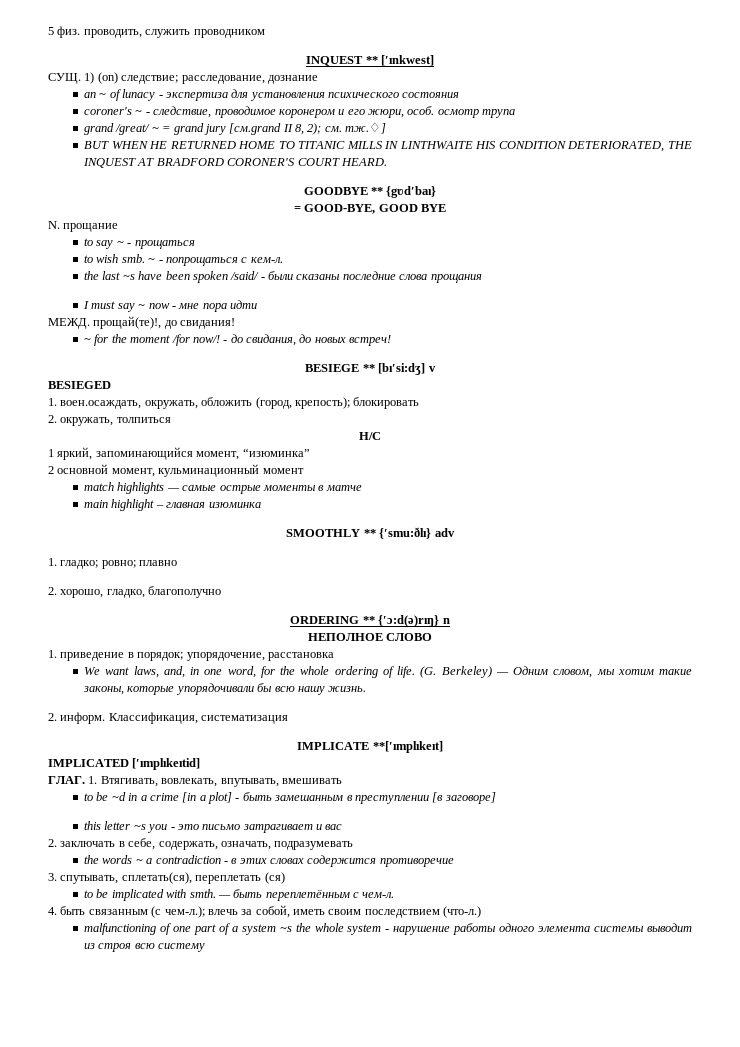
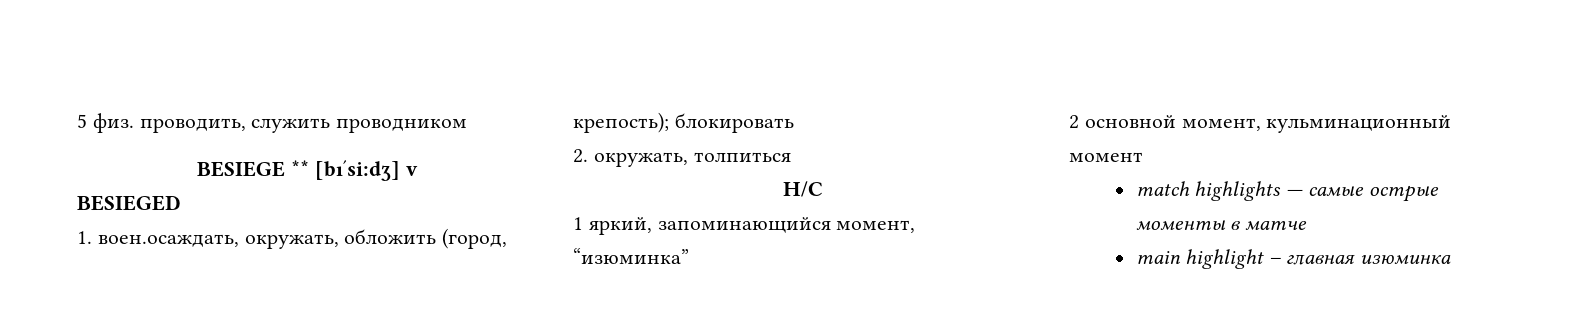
- INQUEST ** [ʹınkwest]
- СУЩ. 1) (on) следствие; расследование, дознание
- an ~ of lunacy - экспертиза для установления психического состояния
- coroner's ~ - следствие, проводимое коронером и его жюри, особ. осмотр трупа
- grand /great/ ~ = grand jury [см.grand II 8, 2); см. тж.♢]
- BUT WHEN HE RETURNED HOME TO TITANIC MILLS IN LINTHWAITE HIS CONDITION DETERIORATED, THE INQUEST AT BRADFORD CORONER'S COURT HEARD.
- GOODBYE ** {gʋdʹbaı}
- = GOOD-BYE, GOOD BYE
- N. прощание
- to say ~ - прощаться
- to wish smb. ~ - попрощаться с кем-л.
- the last ~s have been spoken /said/ - были сказаны последние слова прощания
- I must say ~ now - мне пора идти
- МЕЖД. прощай(те)!, до свидания!
- ~ for the moment /for now/! - до свидания, до новых встреч!
- SMOOTHLY ** {ʹsmu:ðlı} adv
- 1. гладко; ровно; плавно
- 2. хорошо, гладко, благополучно
- ORDERING ** {ʹɔ:d(ə)rıŋ} n
- НЕПОЛНОЕ СЛОВО
- 1. приведение в порядок; упорядочение, расстановка
- We want laws, and, in one word, for the whole ordering of life. (G. Berkeley) — Одним словом, мы хотим такие законы, которые упорядочивали бы всю нашу жизнь.
- 2. информ. Классификация, систематизация
- IMPLICATE **[ʹımplıkeıt]
- IMPLICATED [ʹımplıkeıtid]
- ГЛАГ. 1. Втягивать, вовлекать, впутывать, вмешивать
- to be ~d in a crime [in a plot] - быть замешанным в преступлении [в заговоре]
- this letter ~s you - это письмо затрагивает и вас
- 2. заключать в себе, содержать, означать, подразумевать
- the words ~ a contradiction - в этих словах содержится противоречие
- 3. спутывать, сплетать(ся), переплетать (ся)
- to be implicated with smth. — быть переплетённым с чем-л.
- 4. быть связанным (с чем-л.); влечь за собой, иметь своим последствием (что-л.)
- malfunctioning of one part of a system ~s the whole system - нарушение работы одного элемента системы выводит из строя всю систему

